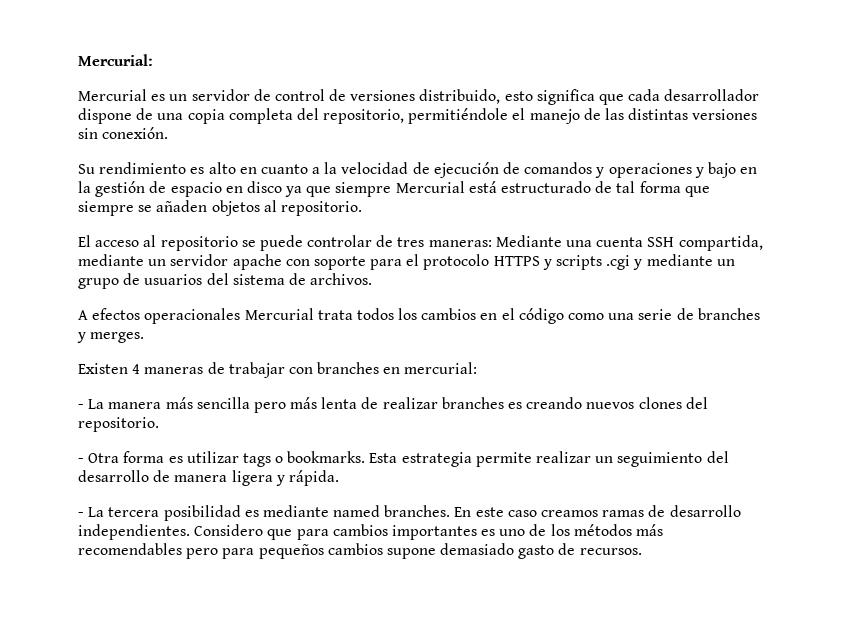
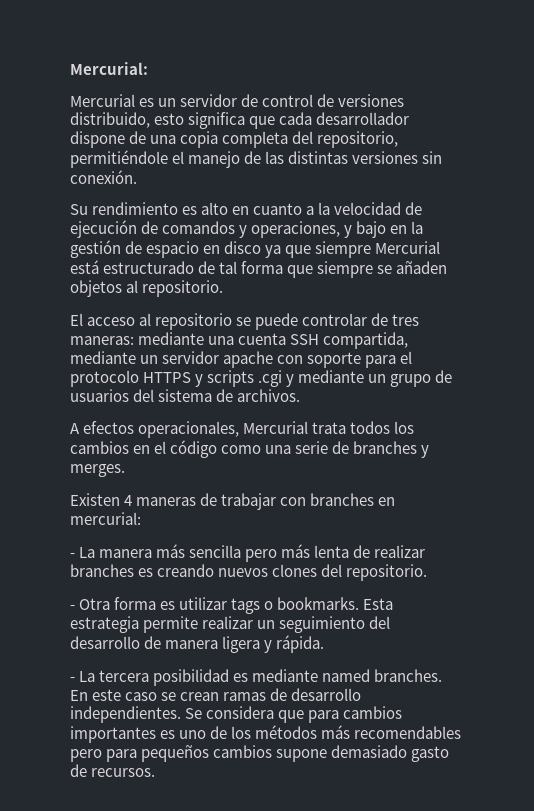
- Su rendimiento es alto en cuanto a la velocidad de ejecución de comandos y operaciones y bajo en la gestión de espacio en disco ya que siempre Mercurial está estructurado de tal forma que siempre se añaden objetos al repositorio.
+ Su rendimiento es alto en cuanto a la velocidad de ejecución de comandos y operaciones, y bajo en la gestión de espacio en disco ya que siempre Mercurial está estructurado de tal forma que siempre se añaden objetos al repositorio.
- El acceso al repositorio se puede controlar de tres maneras: Mediante una cuenta SSH compartida, mediante un servidor apache con soporte para el protocolo HTTPS y scripts .cgi y mediante un grupo de usuarios del sistema de archivos.
+ El acceso al repositorio se puede controlar de tres maneras: mediante una cuenta SSH compartida, mediante un servidor apache con soporte para el protocolo HTTPS y scripts .cgi y mediante un grupo de usuarios del sistema de archivos.
- A efectos operacionales Mercurial trata todos los cambios en el código como una serie de branches y merges.
+ A efectos operacionales, Mercurial trata todos los cambios en el código como una serie de branches y merges.
- En este caso creamos ramas de desarrollo independientes.
+ En este caso se crean ramas de desarrollo independientes.
- Considero que para cambios importantes es uno de los métodos más recomendables pero para pequeños cambios supone demasiado gasto de recursos.
+ Se considera que para cambios importantes es uno de los métodos más recomendables pero para pequeños cambios supone demasiado gasto de recursos.

